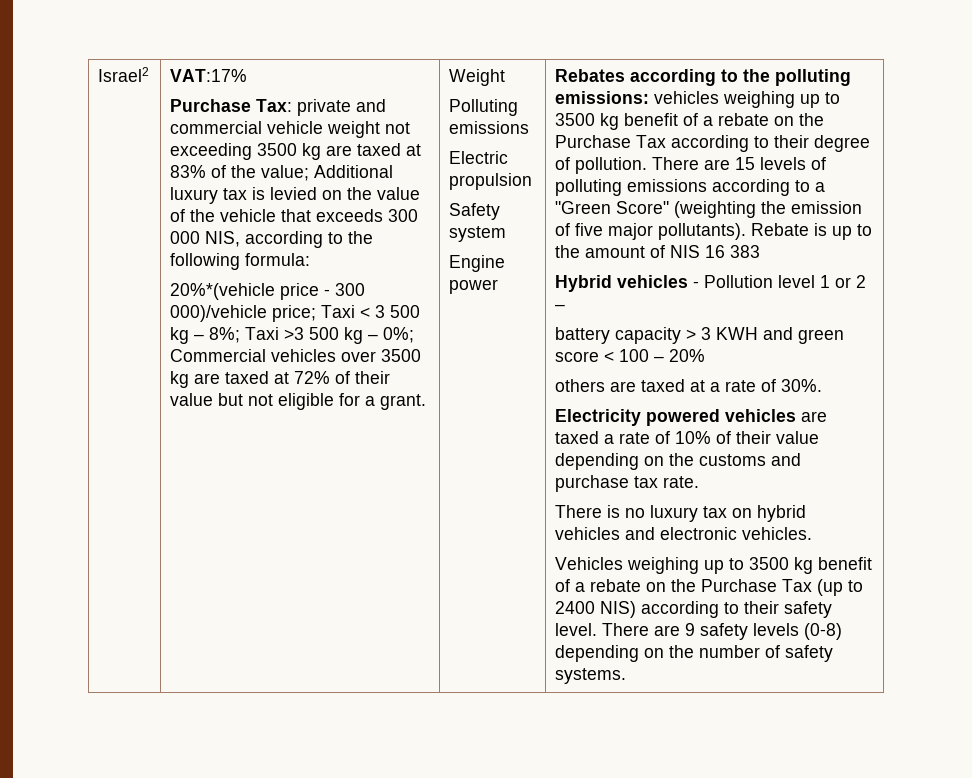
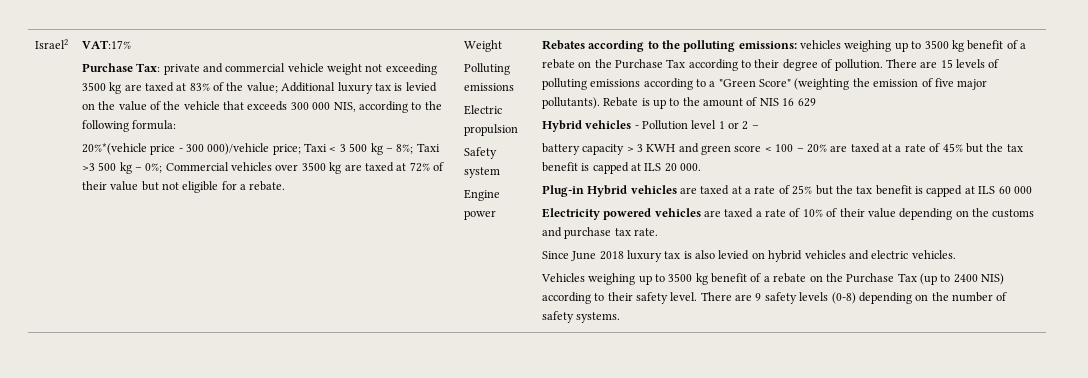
- 20%*(vehicle price - 300 000)/vehicle price; Taxi < 3 500 kg – 8%; Taxi >3 500 kg – 0%; Commercial vehicles over 3500 kg are taxed at 72% of their value but not eligible for a grant.
+ 20%*(vehicle price - 300 000)/vehicle price; Taxi < 3 500 kg – 8%; Taxi >3 500 kg – 0%; Commercial vehicles over 3500 kg are taxed at 72% of their value but not eligible for a rebate.
- Rebate is up to the amount of NIS 16 383
+ Rebate is up to the amount of NIS 16 629
- battery capacity > 3 KWH and green score < 100 – 20%
- others are taxed at a rate of 30%.
+ battery capacity > 3 KWH and green score < 100 – 20% are taxed at a rate of 45% but the tax benefit is capped at ILS 20 000.
+ Plug-in Hybrid vehicles are taxed at a rate of 25% but the tax benefit is capped at ILS 60 000
- There is no luxury tax on hybrid vehicles and electronic vehicles.
+ Since June 2018 luxury tax is also levied on hybrid vehicles and electric vehicles.

